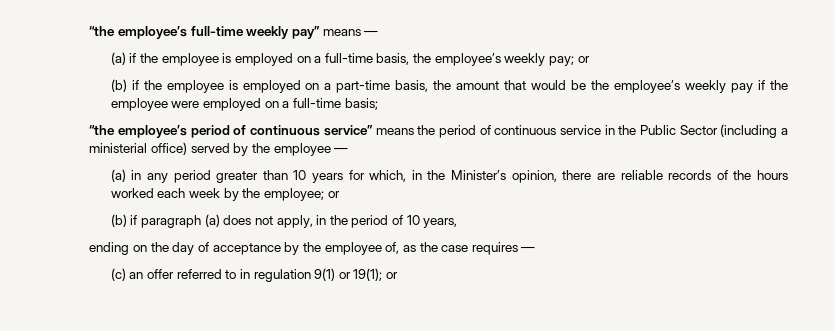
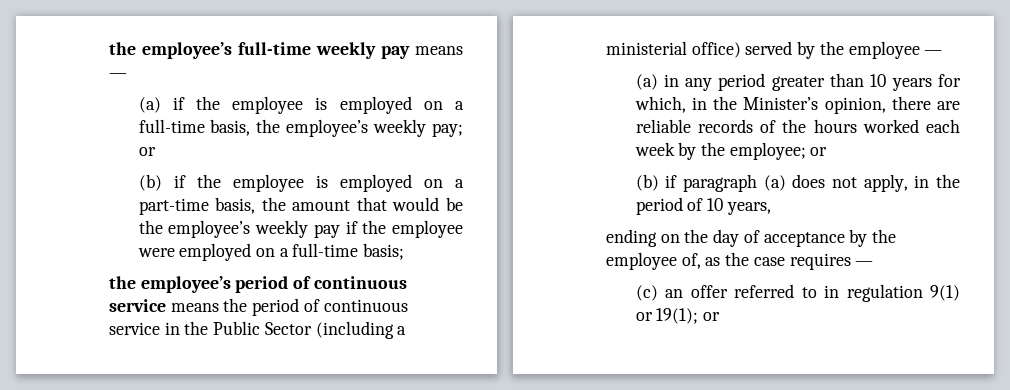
- “the employee’s full-time weekly pay” means —
+ the employee’s full-time weekly pay means —
- “the employee’s period of continuous service” means the period of continuous service in the Public Sector (including a ministerial office) served by the employee —
+ the employee’s period of continuous service means the period of continuous service in the Public Sector (including a ministerial office) served by the employee —

